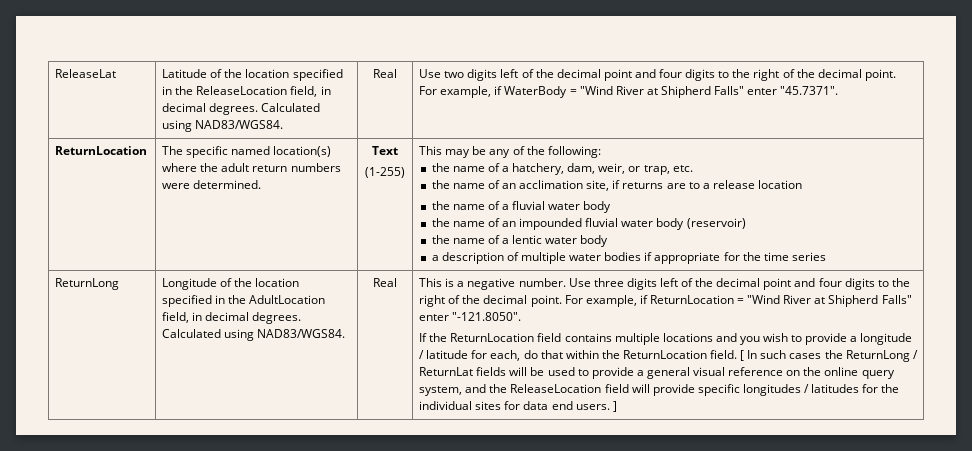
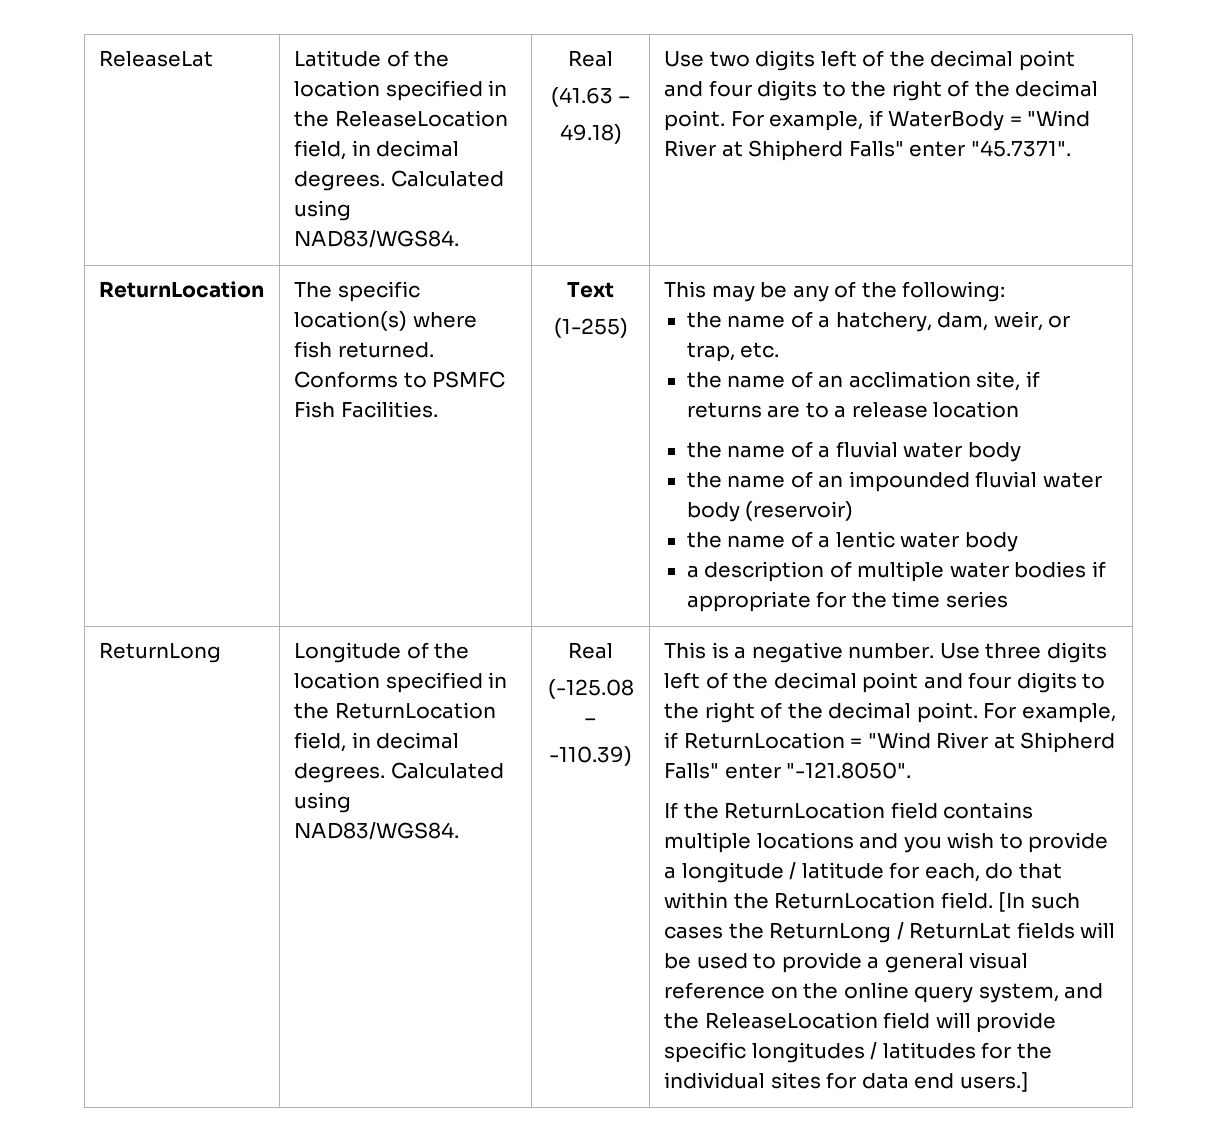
+ (41.63 –
+ 49.18)
- The specific named location(s) where the adult return numbers were determined.
+ The specific location(s) where fish returned. Conforms to PSMFC Fish Facilities.
- Longitude of the location specified in the AdultLocation field, in decimal degrees. Calculated using NAD83/WGS84. | Real
+ Longitude of the location specified in the ReturnLocation field, in decimal degrees. Calculated using NAD83/WGS84. | Real
+ (-125.08 –
+ -110.39)
- [ In such cases the ReturnLong / ReturnLat fields will be used to provide a general visual reference on the online query system, and the ReleaseLocation field will provide specific longitudes / latitudes for the individual sites for data end users. ]
+ [In such cases the ReturnLong / ReturnLat fields will be used to provide a general visual reference on the online query system, and the ReleaseLocation field will provide specific longitudes / latitudes for the individual sites for data end users.]

